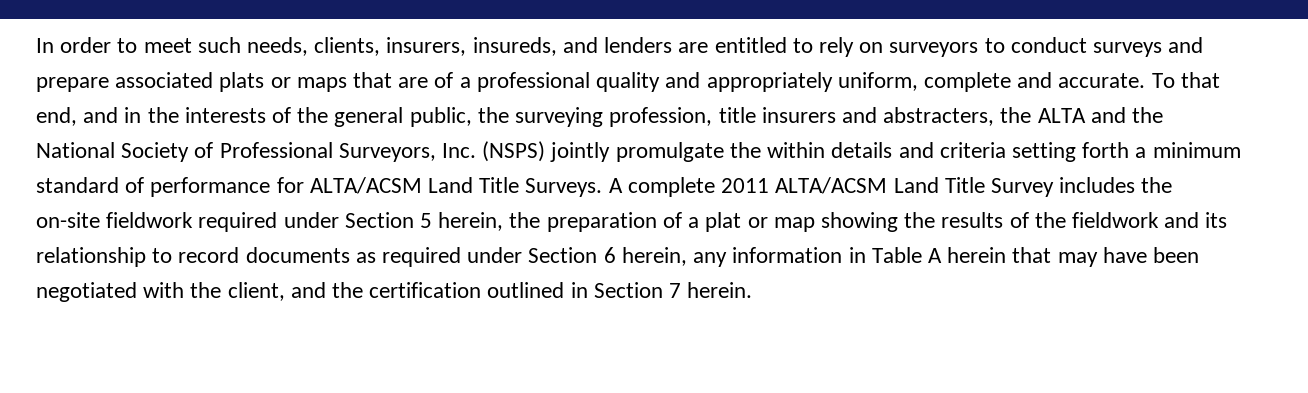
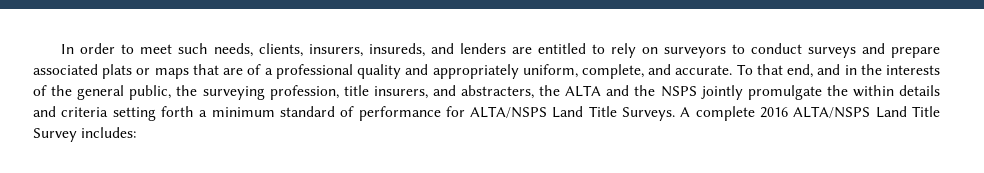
- In order to meet such needs, clients, insurers, insureds, and lenders are entitled to rely on surveyors to conduct surveys and prepare associated plats or maps that are of a professional quality and appropriately uniform, complete and accurate.
+ In order to meet such needs, clients, insurers, insureds, and lenders are entitled to rely on surveyors to conduct surveys and prepare associated plats or maps that are of a professional quality and appropriately uniform, complete, and accurate.
- To that end, and in the interests of the general public, the surveying profession, title insurers and abstracters, the ALTA and the National Society of Professional Surveyors, Inc. (NSPS) jointly promulgate the within details and criteria setting forth a minimum standard of performance for ALTA/ACSM Land Title Surveys.
+ To that end, and in the interests of the general public, the surveying profession, title insurers, and abstracters, the ALTA and the NSPS jointly promulgate the within details and criteria setting forth a minimum standard of performance for ALTA/NSPS Land Title Surveys.
- A complete 2011 ALTA/ACSM Land Title Survey includes the on-site fieldwork required under Section 5 herein, the preparation of a plat or map showing the results of the fieldwork and its relationship to record documents as required under Section 6 herein, any information in Table A herein that may have been negotiated with the client, and the certification outlined in Section 7 herein.
+ A complete 2016 ALTA/NSPS Land Title Survey includes:

